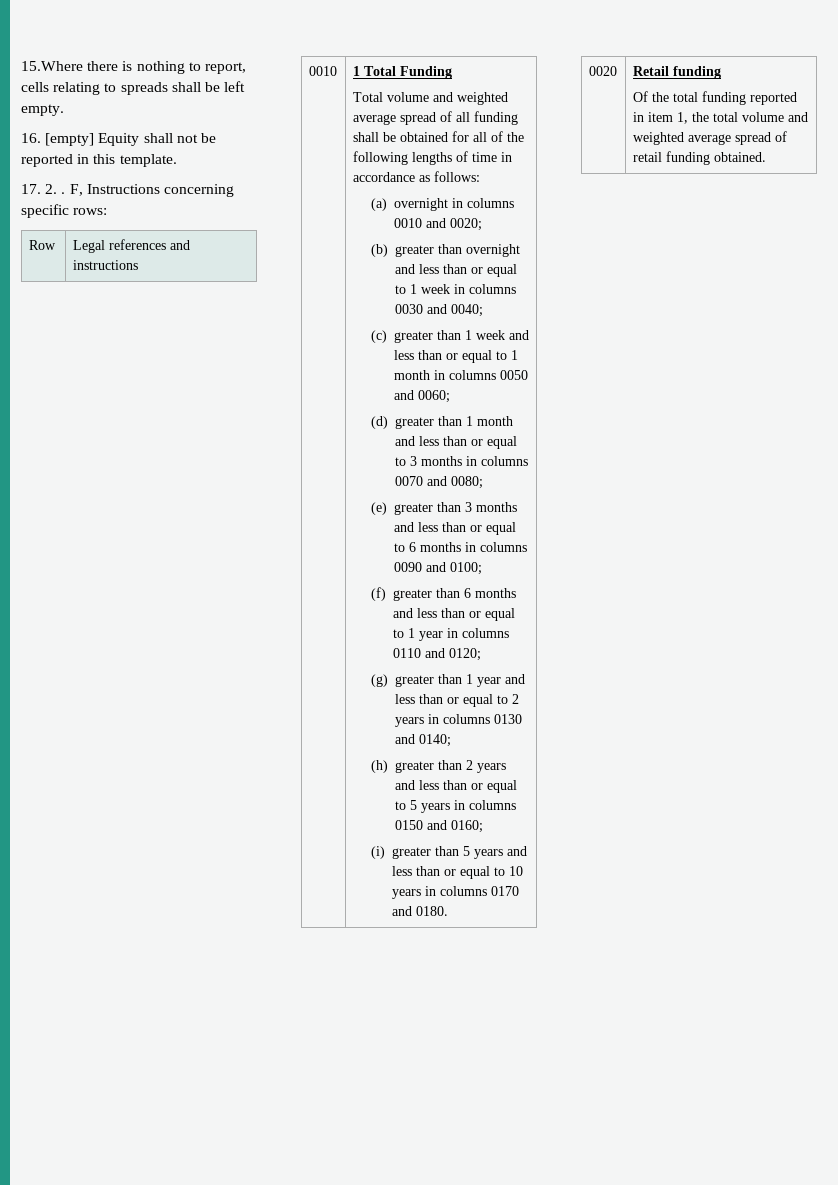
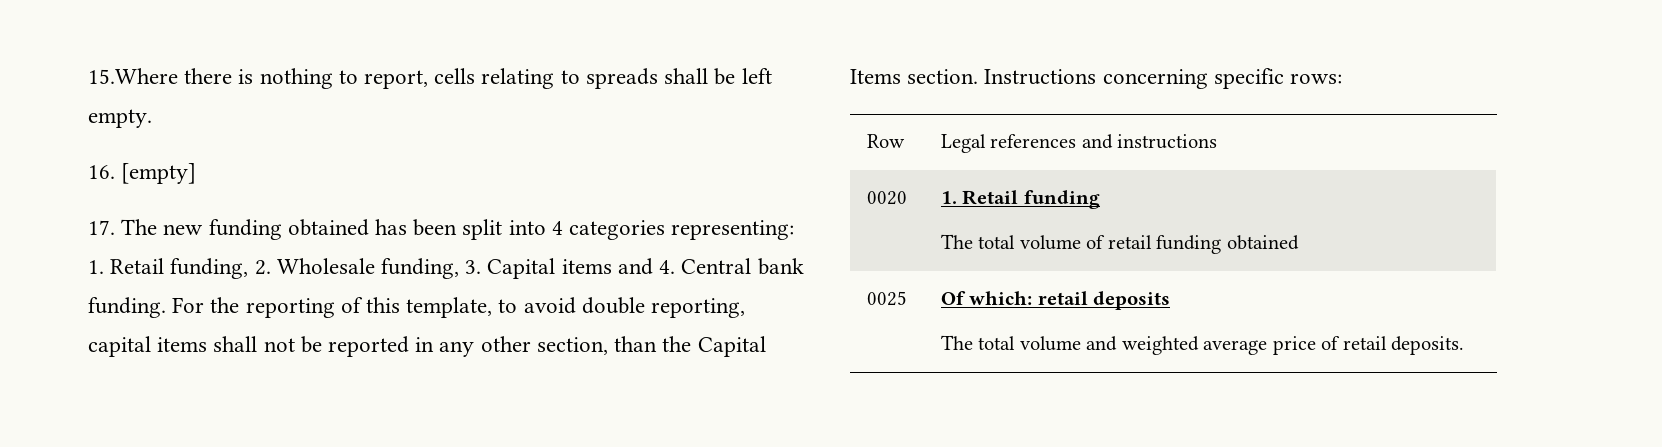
- 16. [empty] Equity shall not be reported in this template.
- 17. 2. . F, Instructions concerning specific rows:
+ 16. [empty]
+ 17. The new funding obtained has been split into 4 categories representing: 1. Retail funding, 2. Wholesale funding, 3. Capital items and 4. Central bank funding. For the reporting of this template, to avoid double reporting, capital items shall not be reported in any other section, than the Capital Items section. Instructions concerning specific rows:
- 0010 | 1 Total Funding
- Total volume and weighted average spread of all funding shall be obtained for all of the following lengths of time in accordance as follows:
- (a) overnight in columns 0010 and 0020;
- (b) greater than overnight and less than or equal to 1 week in columns 0030 and 0040;
- (c) greater than 1 week and less than or equal to 1 month in columns 0050 and 0060;
- (d) greater than 1 month and less than or equal to 3 months in columns 0070 and 0080;
- (e) greater than 3 months and less than or equal to 6 months in columns 0090 and 0100;
- (f) greater than 6 months and less than or equal to 1 year in columns 0110 and 0120;
- (g) greater than 1 year and less than or equal to 2 years in columns 0130 and 0140;
- (h) greater than 2 years and less than or equal to 5 years in columns 0150 and 0160;
- (i) greater than 5 years and less than or equal to 10 years in columns 0170 and 0180.
- 0020 | Retail funding
- Of the total funding reported in item 1, the total volume and weighted average spread of retail funding obtained.
+ 0020 | 1. Retail funding
+ The total volume of retail funding obtained
+ 0025 | Of which: retail deposits
+ The total volume and weighted average price of retail deposits.

